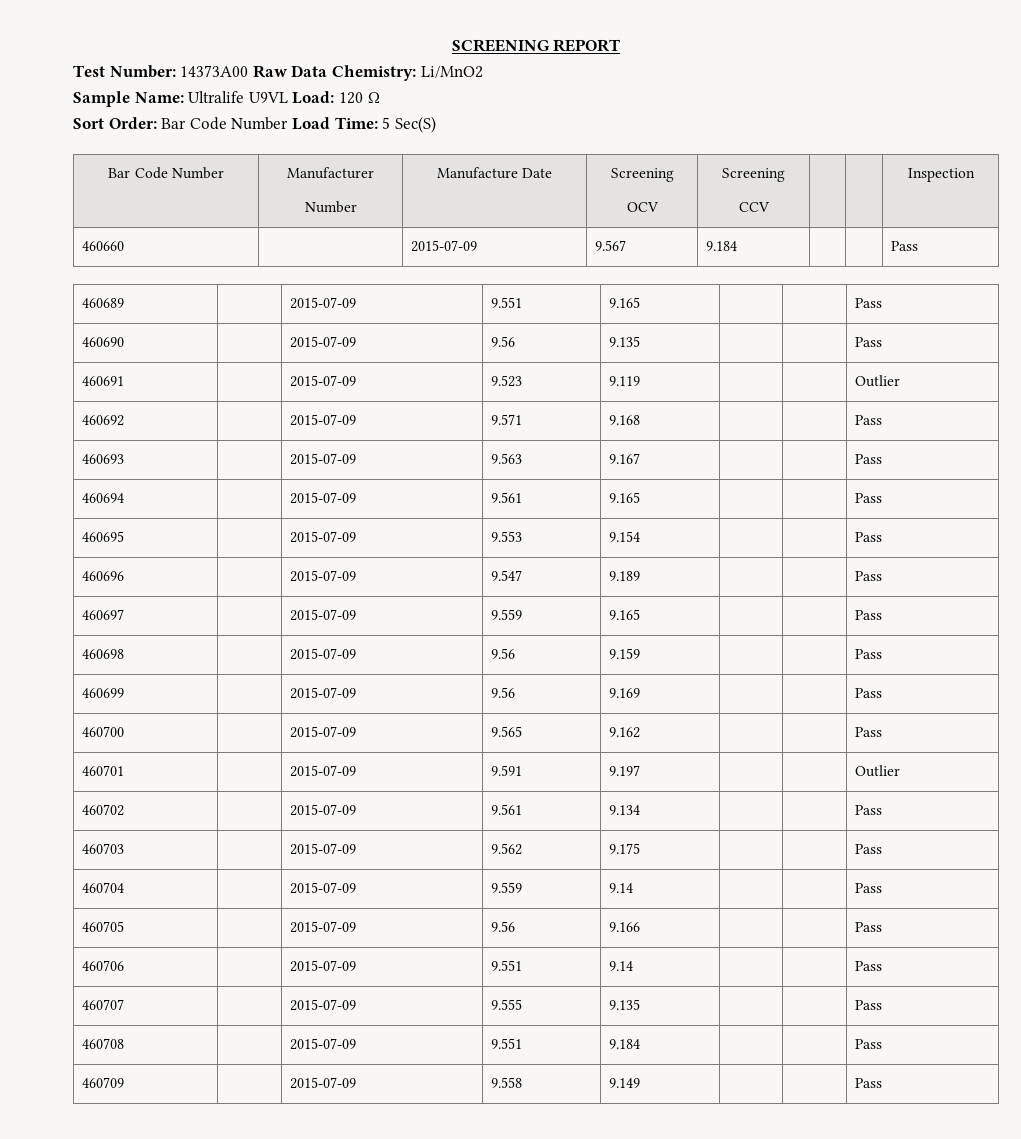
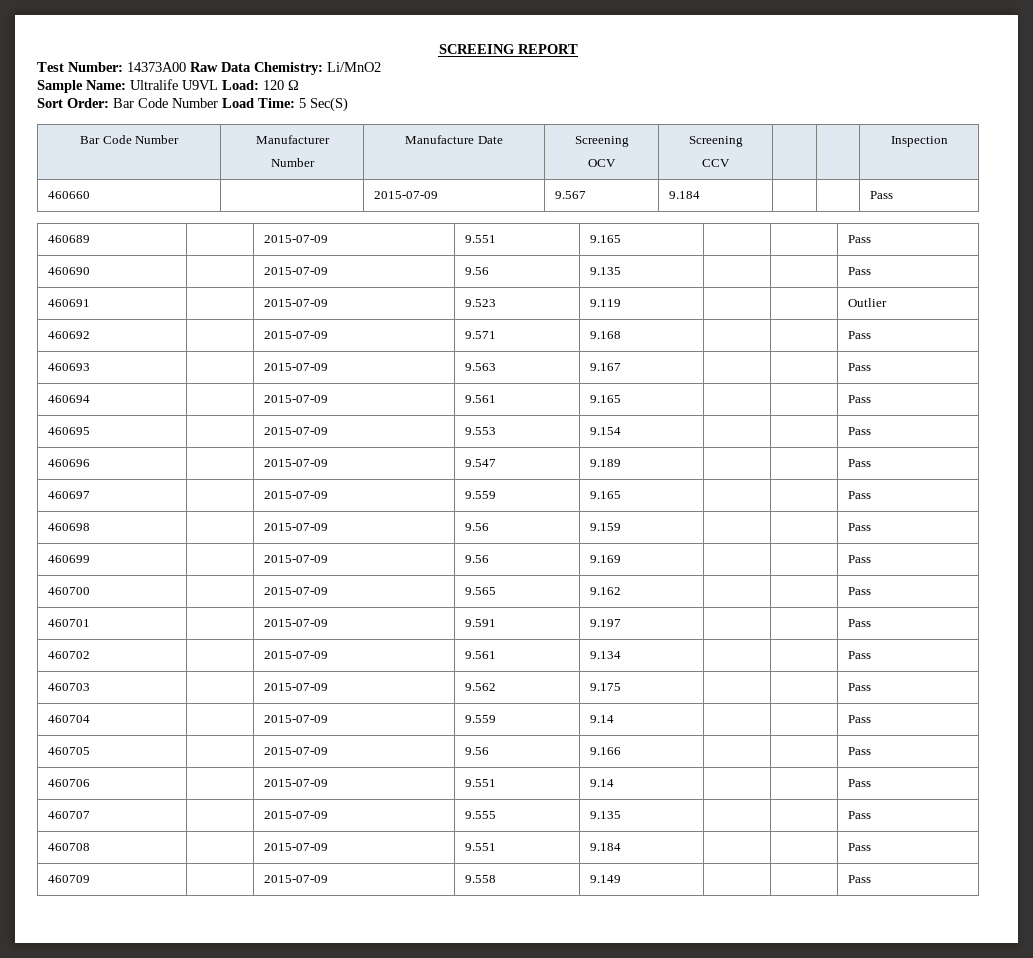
- SCREENING REPORT
+ SCREEING REPORT
- 460701 | | 2015-07-09 | 9.591 | 9.197 | | | Outlier
+ 460701 | | 2015-07-09 | 9.591 | 9.197 | | | Pass

